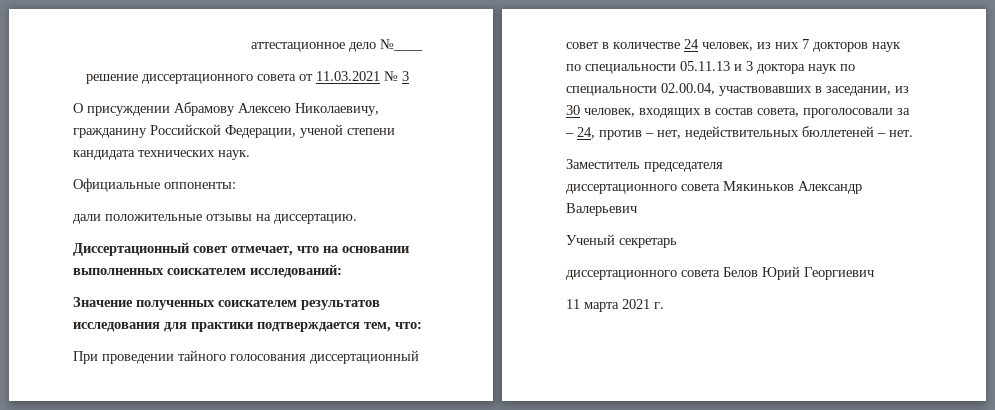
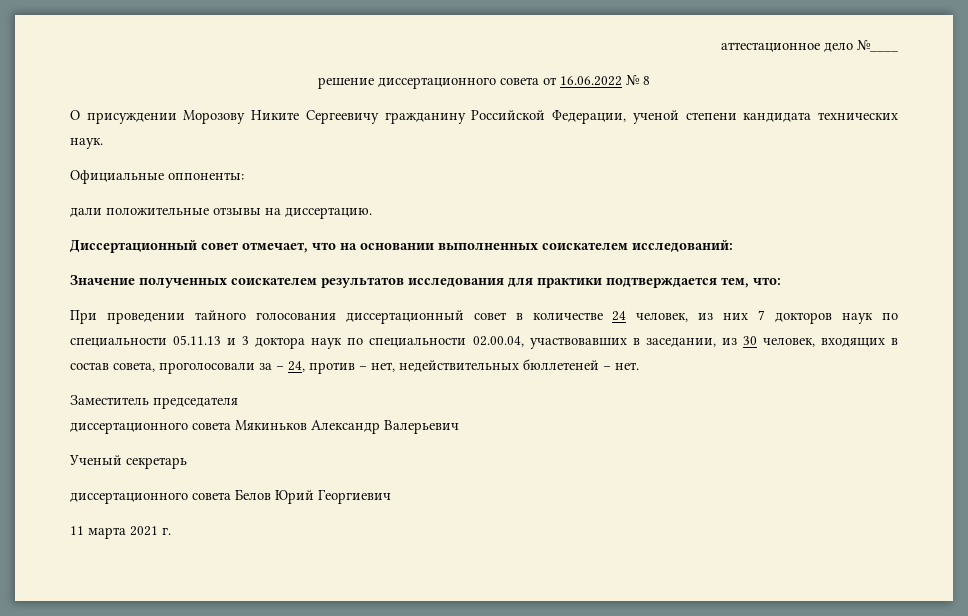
- решение диссертационного совета от 11.03.2021 № 3
+ решение диссертационного совета от 16.06.2022 № 8
- О присуждении Абрамову Алексею Николаевичу, гражданину Российской Федерации, ученой степени кандидата технических наук.
+ О присуждении Морозову Никите Сергеевичу гражданину Российской Федерации, ученой степени кандидата технических наук.

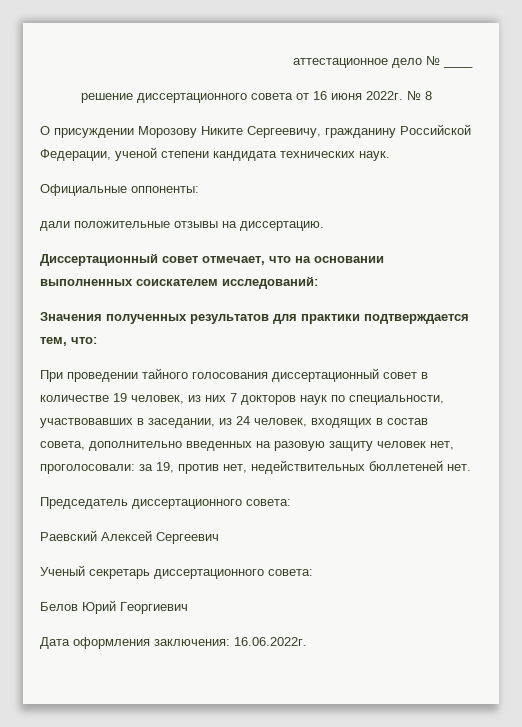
- аттестационное дело №____
+ аттестационное дело № ____
- решение диссертационного совета от 16.06.2022 № 8
+ решение диссертационного совета от 16 июня 2022г. № 8
- О присуждении Морозову Никите Сергеевичу гражданину Российской Федерации, ученой степени кандидата технических наук.
+ О присуждении Морозову Никите Сергеевичу, гражданину Российской Федерации, ученой степени кандидата технических наук.
- Значение полученных соискателем результатов исследования для практики подтверждается тем, что:
+ Значения полученных результатов для практики подтверждается тем, что:
- При проведении тайного голосования диссертационный совет в количестве 24 человек, из них 7 докторов наук по специальности 05.11.13 и 3 доктора наук по специальности 02.00.04, участвовавших в заседании, из 30 человек, входящих в состав совета, проголосовали за – 24, против – нет, недействительных бюллетеней – нет.
+ При проведении тайного голосования диссертационный совет в количестве 19 человек, из них 7 докторов наук по специальности, участвовавших в заседании, из 24 человек, входящих в состав совета, дополнительно введенных на разовую защиту человек нет, проголосовали: за 19, против нет, недействительных бюллетеней нет.
- Заместитель председателя
- диссертационного совета Мякиньков Александр Валерьевич
+ Председатель диссертационного совета:
+ Раевский Алексей Сергеевич
- Ученый секретарь
- диссертационного совета Белов Юрий Георгиевич
+ Ученый секретарь диссертационного совета:
+ Белов Юрий Георгиевич
- 11 марта 2021 г.
+ Дата оформления заключения: 16.06.2022г.

